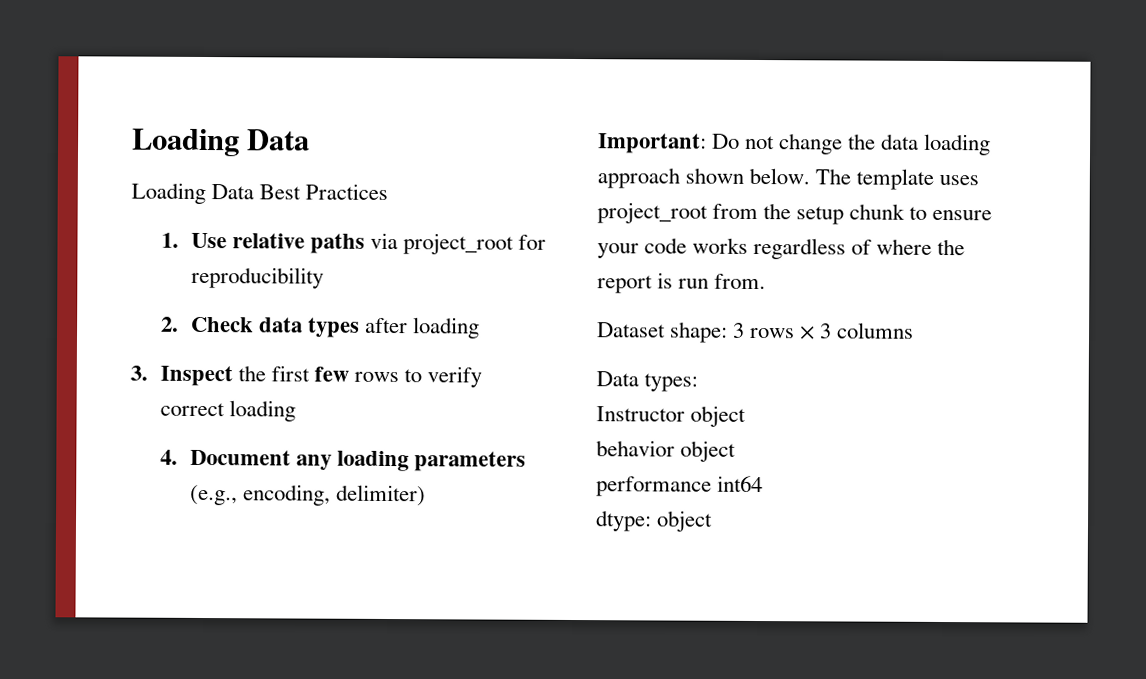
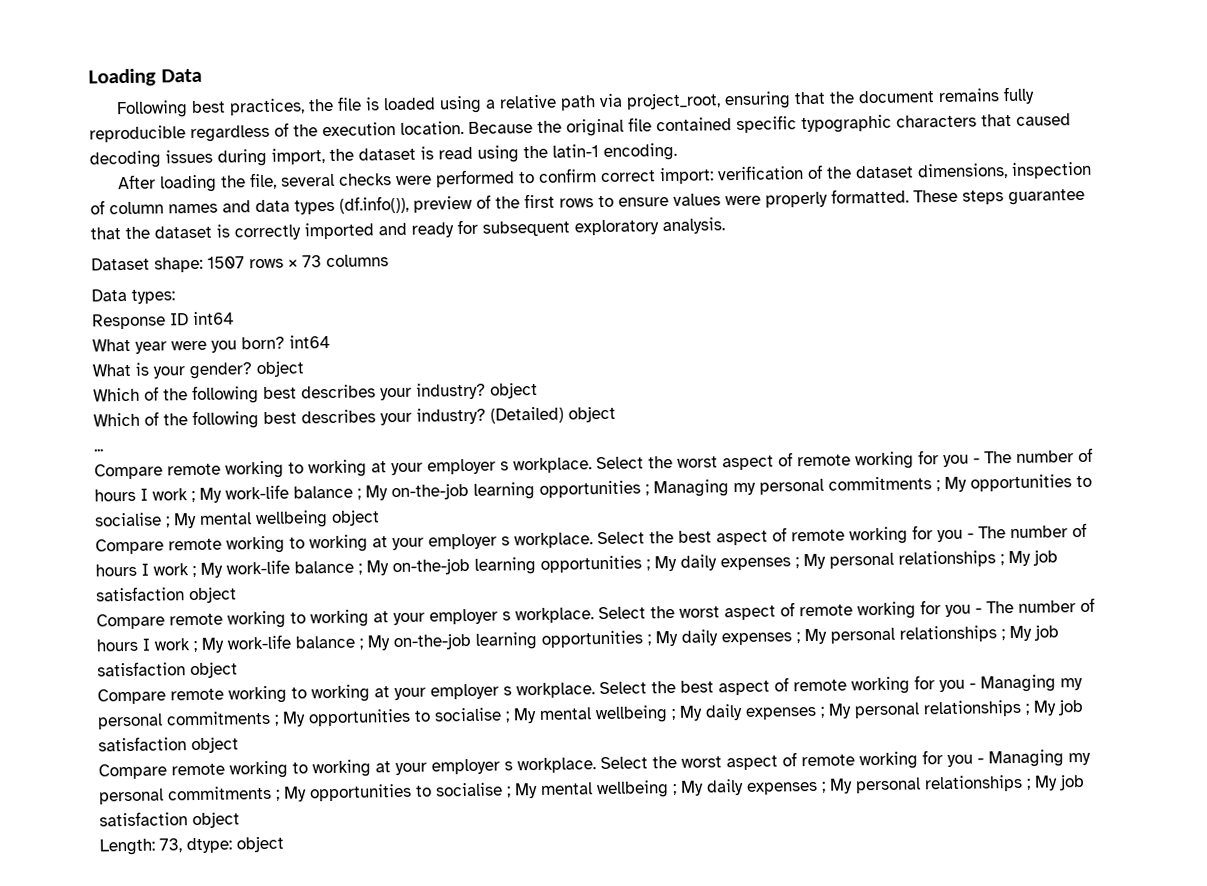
- Loading Data Best Practices
- 1. Use relative paths via project_root for reproducibility
- 2. Check data types after loading
- 3. Inspect the first few rows to verify correct loading
- 4. Document any loading parameters (e.g., encoding, delimiter)
- Important: Do not change the data loading approach shown below. The template uses project_root from the setup chunk to ensure your code works regardless of where the report is run from.
+ Following best practices, the file is loaded using a relative path via project_root, ensuring that the document remains fully reproducible regardless of the execution location. Because the original file contained specific typographic characters that caused decoding issues during import, the dataset is read using the latin-1 encoding.
+ After loading the file, several checks were performed to confirm correct import: verification of the dataset dimensions, inspection of column names and data types (df.info()), preview of the first rows to ensure values were properly formatted. These steps guarantee that the dataset is correctly imported and ready for subsequent exploratory analysis.
- Dataset shape: 3 rows × 3 columns
+ Dataset shape: 1507 rows × 73 columns
- Instructor object
- behavior object
- performance int64
- dtype: object
+ Response ID int64
+ What year were you born? int64
+ What is your gender? object
+ Which of the following best describes your industry? object
+ Which of the following best describes your industry? (Detailed) object
+ ...
+ Compare remote working to working at your employer s workplace. Select the worst aspect of remote working for you - The number of hours I work ; My work-life balance ; My on-the-job learning opportunities ; Managing my personal commitments ; My opportunities to socialise ; My mental wellbeing object
+ Compare remote working to working at your employer s workplace. Select the best aspect of remote working for you - The number of hours I work ; My work-life balance ; My on-the-job learning opportunities ; My daily expenses ; My personal relationships ; My job satisfaction object
+ Compare remote working to working at your employer s workplace. Select the worst aspect of remote working for you - The number of hours I work ; My work-life balance ; My on-the-job learning opportunities ; My daily expenses ; My personal relationships ; My job satisfaction object
+ Compare remote working to working at your employer s workplace. Select the best aspect of remote working for you - Managing my personal commitments ; My opportunities to socialise ; My mental wellbeing ; My daily expenses ; My personal relationships ; My job satisfaction object
+ Compare remote working to working at your employer s workplace. Select the worst aspect of remote working for you - Managing my personal commitments ; My opportunities to socialise ; My mental wellbeing ; My daily expenses ; My personal relationships ; My job satisfaction object
+ Length: 73, dtype: object

